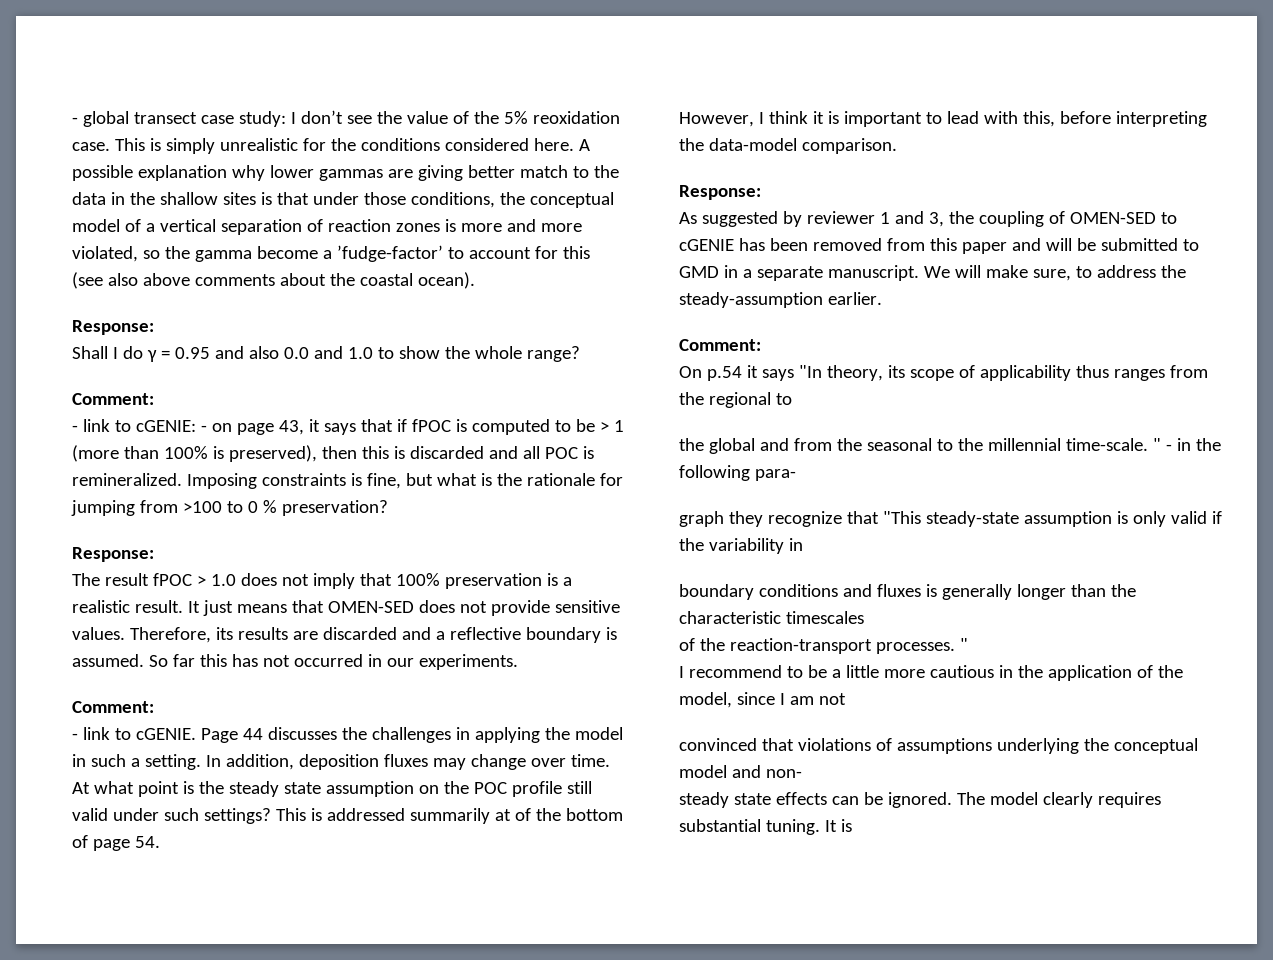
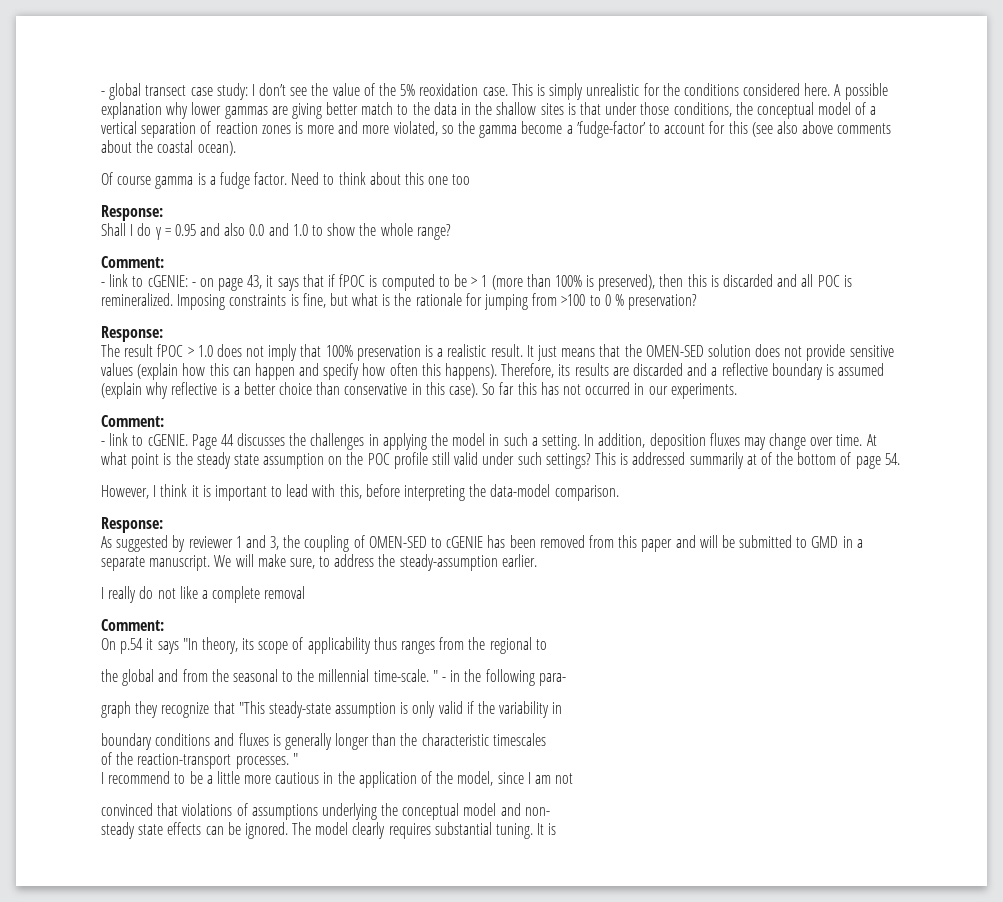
+ Of course gamma is a fudge factor. Need to think about this one too
- It just means that OMEN-SED does not provide sensitive values.
+ It just means that the OMEN-SED solution does not provide sensitive values (explain how this can happen and specify how often this happens).
- Therefore, its results are discarded and a reflective boundary is assumed.
+ Therefore, its results are discarded and a reflective boundary is assumed (explain why reflective is a better choice than conservative in this case).
+ I really do not like a complete removal

